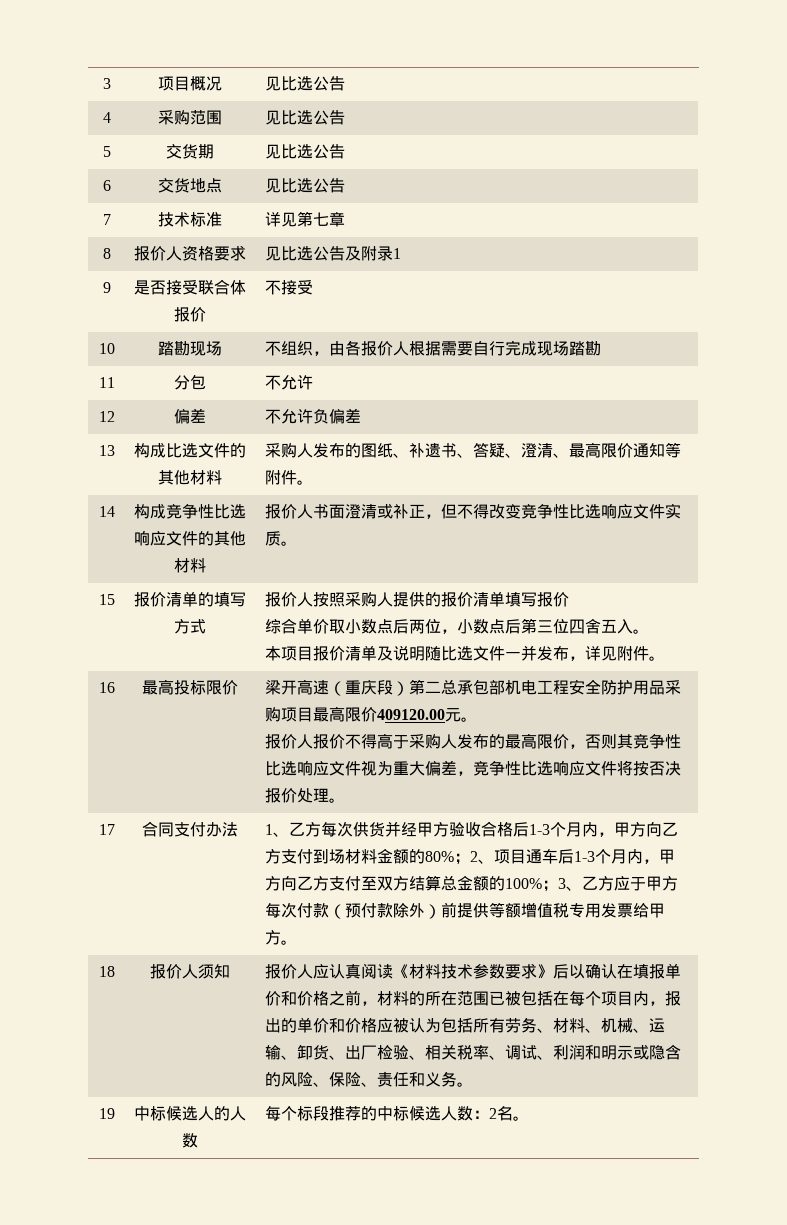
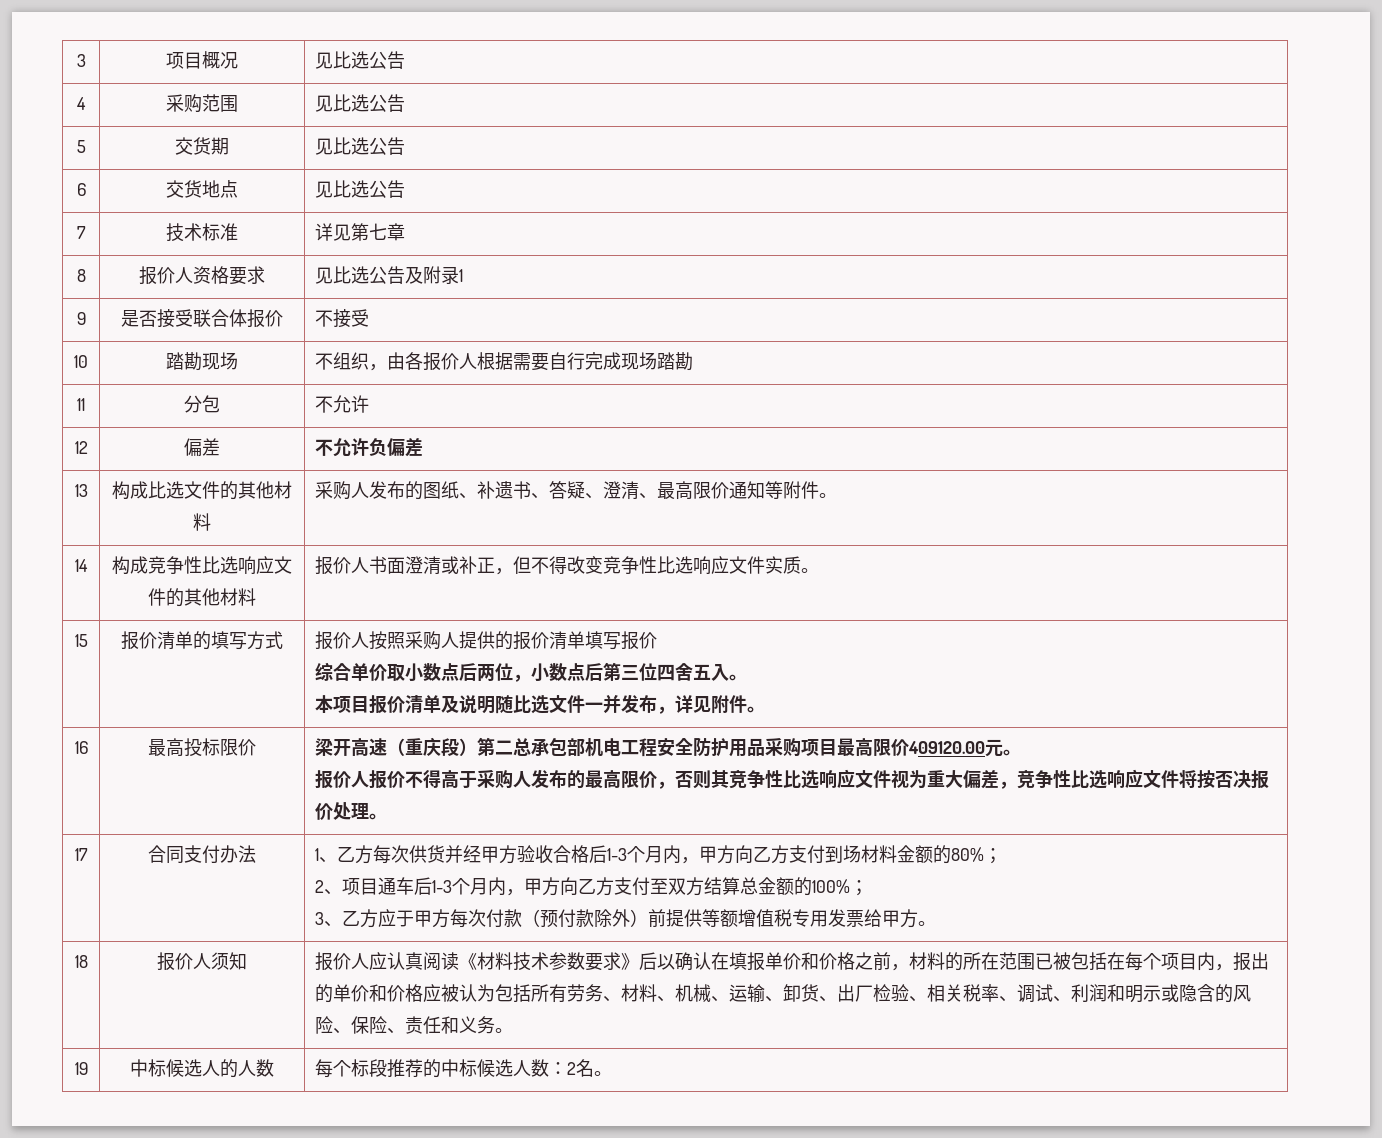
- 1、乙方每次供货并经甲方验收合格后1-3个月内，甲方向乙方支付到场材料金额的80%；2、项目通车后1-3个月内，甲方向乙方支付至双方结算总金额的100%；3、乙方应于甲方每次付款（预付款除外）前提供等额增值税专用发票给甲方。
+ 1、乙方每次供货并经甲方验收合格后1-3个月内，甲方向乙方支付到场材料金额的80%；
+ 2、项目通车后1-3个月内，甲方向乙方支付至双方结算总金额的100%；
+ 3、乙方应于甲方每次付款（预付款除外）前提供等额增值税专用发票给甲方。

